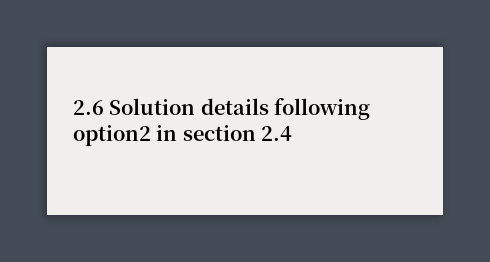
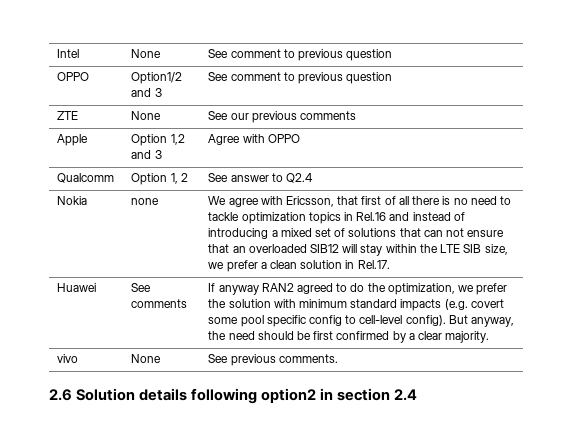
+ Intel | None | See comment to previous question
+ OPPO | Option1/2 and 3 | See comment to previous question
+ ZTE | None | See our previous comments
+ Apple | Option 1,2 and 3 | Agree with OPPO
+ Qualcomm | Option 1, 2 | See answer to Q2.4
+ Nokia | none | We agree with Ericsson, that first of all there is no need to tackle optimization topics in Rel.16 and instead of introducing a mixed set of solutions that can not ensure that an overloaded SIB12 will stay within the LTE SIB size, we prefer a clean solution in Rel.17.
+ Huawei | See comments | If anyway RAN2 agreed to do the optimization, we prefer the solution with minimum standard impacts (e.g. covert some pool specific config to cell-level config). But anyway, the need should be first confirmed by a clear majority.
+ vivo | None | See previous comments.

